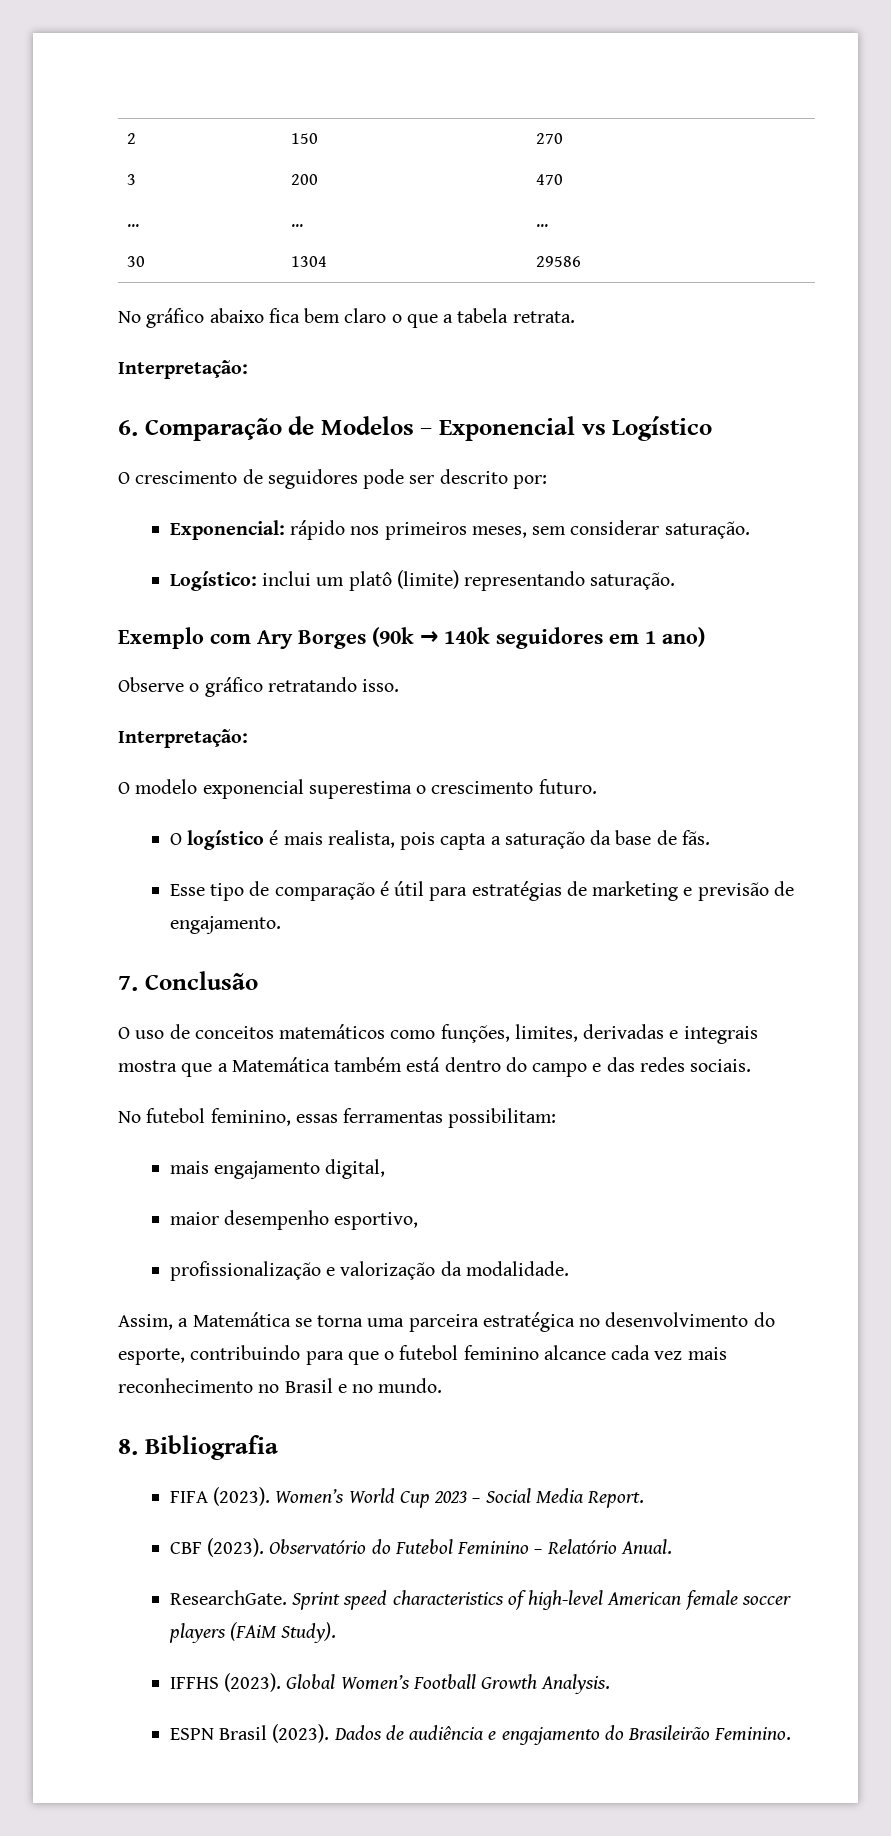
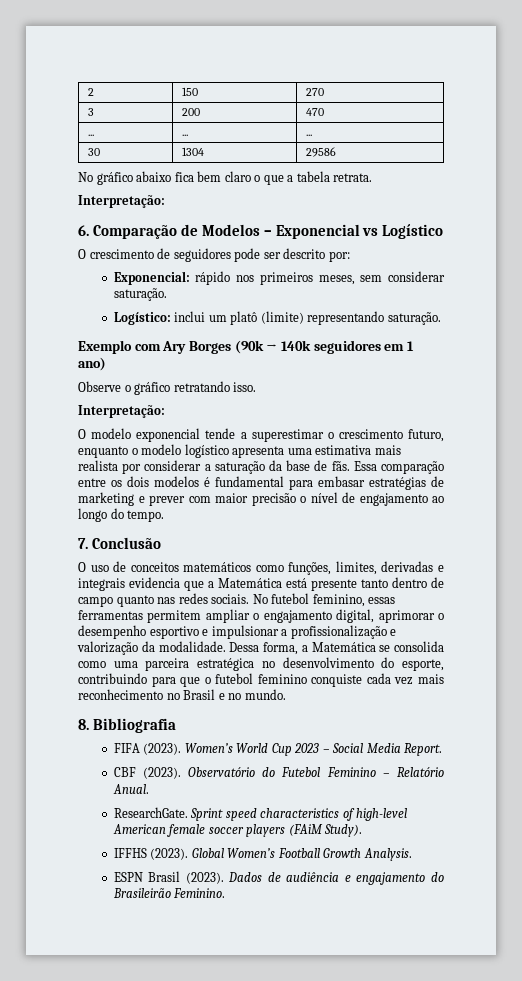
- O modelo exponencial superestima o crescimento futuro.
- O logístico é mais realista, pois capta a saturação da base de fãs.
- Esse tipo de comparação é útil para estratégias de marketing e previsão de engajamento.
+ O modelo exponencial tende a superestimar o crescimento futuro, enquanto o modelo logístico apresenta uma estimativa mais realista por considerar a saturação da base de fãs. Essa comparação entre os dois modelos é fundamental para embasar estratégias de marketing e prever com maior precisão o nível de engajamento ao longo do tempo.
- O uso de conceitos matemáticos como funções, limites, derivadas e integrais mostra que a Matemática também está dentro do campo e das redes sociais.
- No futebol feminino, essas ferramentas possibilitam:
- mais engajamento digital,
- maior desempenho esportivo,
- profissionalização e valorização da modalidade.
- Assim, a Matemática se torna uma parceira estratégica no desenvolvimento do esporte, contribuindo para que o futebol feminino alcance cada vez mais reconhecimento no Brasil e no mundo.
+ O uso de conceitos matemáticos como funções, limites, derivadas e integrais evidencia que a Matemática está presente tanto dentro de campo quanto nas redes sociais. No futebol feminino, essas ferramentas permitem ampliar o engajamento digital, aprimorar o desempenho esportivo e impulsionar a profissionalização e valorização da modalidade. Dessa forma, a Matemática se consolida como uma parceira estratégica no desenvolvimento do esporte, contribuindo para que o futebol feminino conquiste cada vez mais reconhecimento no Brasil e no mundo.

